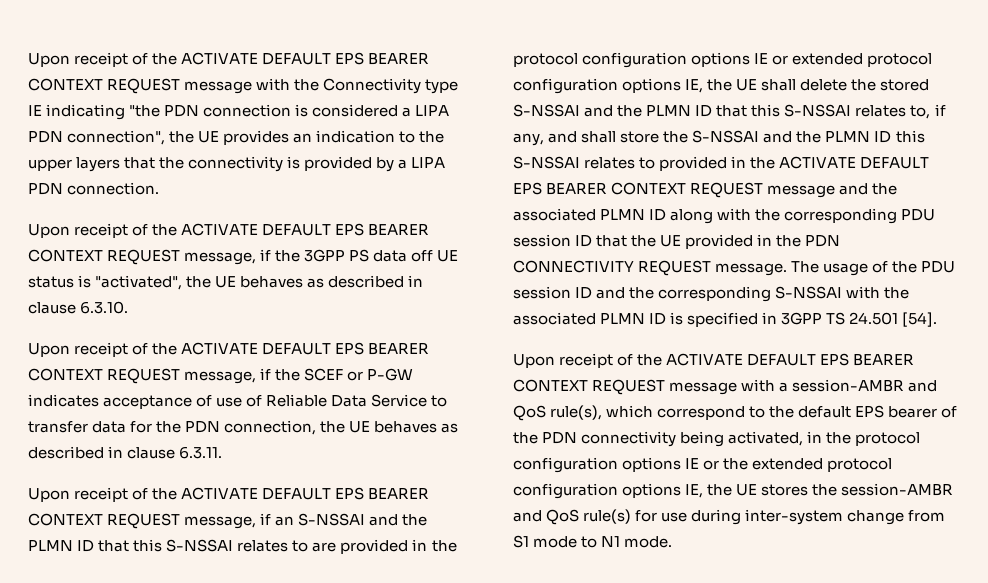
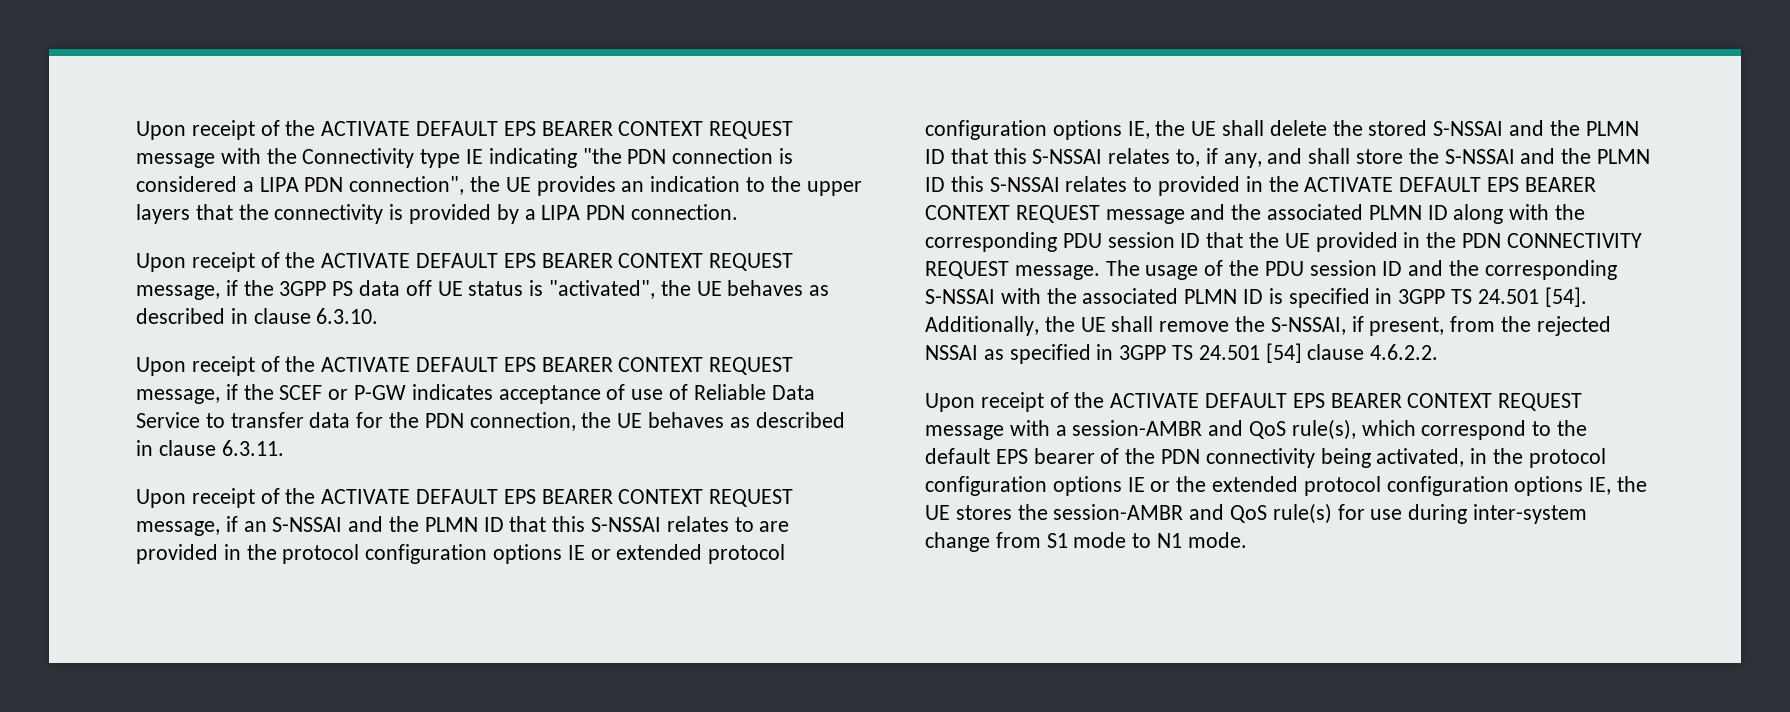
+ Additionally, the UE shall remove the S-NSSAI, if present, from the rejected NSSAI as specified in 3GPP TS 24.501 [54] clause 4.6.2.2.

